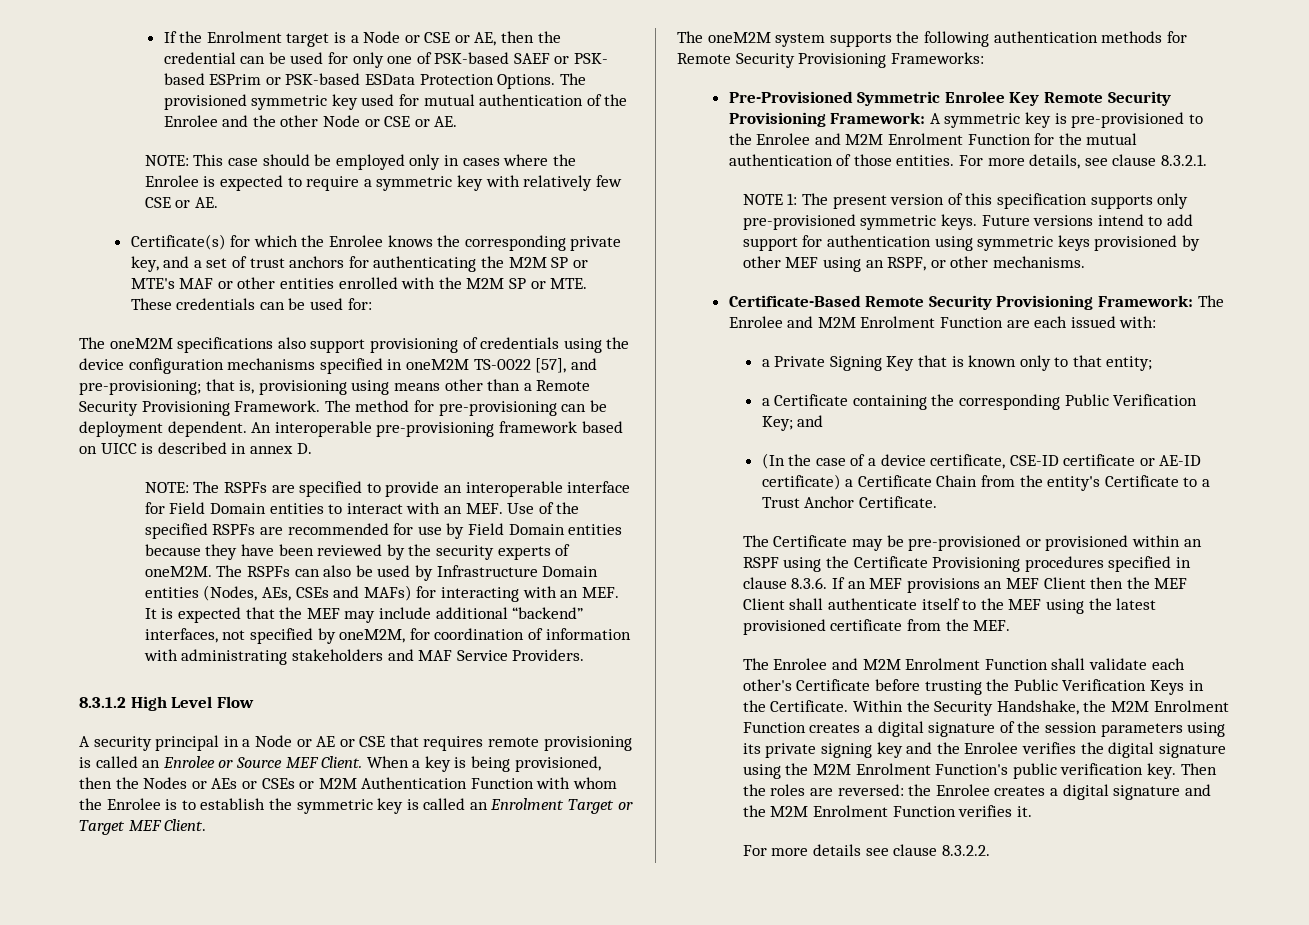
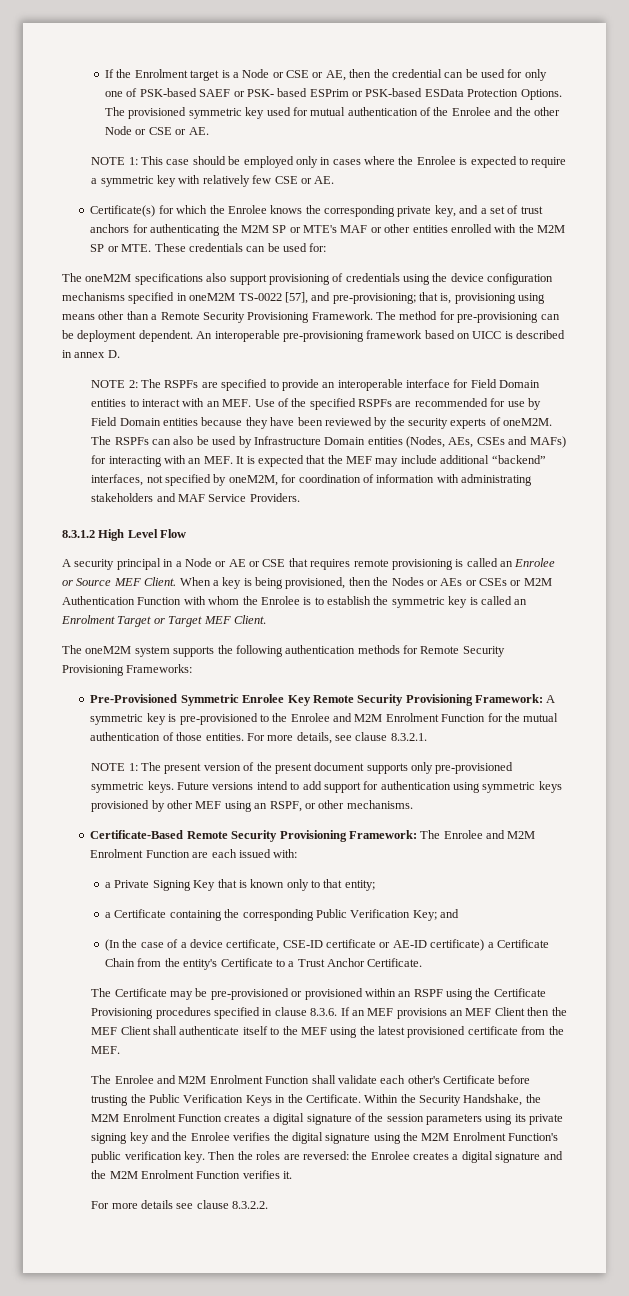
- NOTE: This case should be employed only in cases where the Enrolee is expected to require a symmetric key with relatively few CSE or AE.
+ NOTE 1: This case should be employed only in cases where the Enrolee is expected to require a symmetric key with relatively few CSE or AE.
- NOTE: The RSPFs are specified to provide an interoperable interface for Field Domain entities to interact with an MEF. Use of the specified RSPFs are recommended for use by Field Domain entities because they have been reviewed by the security experts of oneM2M.
+ NOTE 2: The RSPFs are specified to provide an interoperable interface for Field Domain entities to interact with an MEF. Use of the specified RSPFs are recommended for use by Field Domain entities because they have been reviewed by the security experts of oneM2M.
- NOTE 1: The present version of this specification supports only pre-provisioned symmetric keys.
+ NOTE 1: The present version of the present document supports only pre-provisioned symmetric keys.

